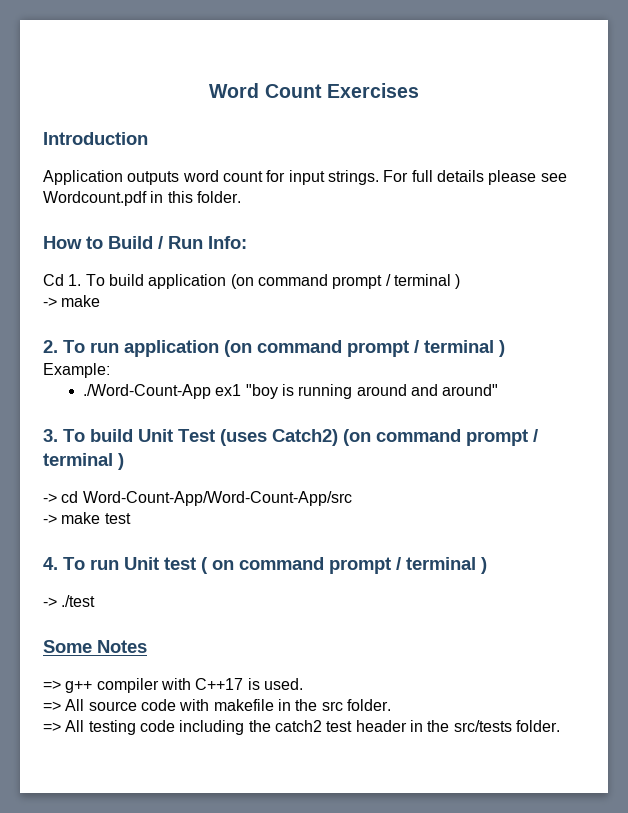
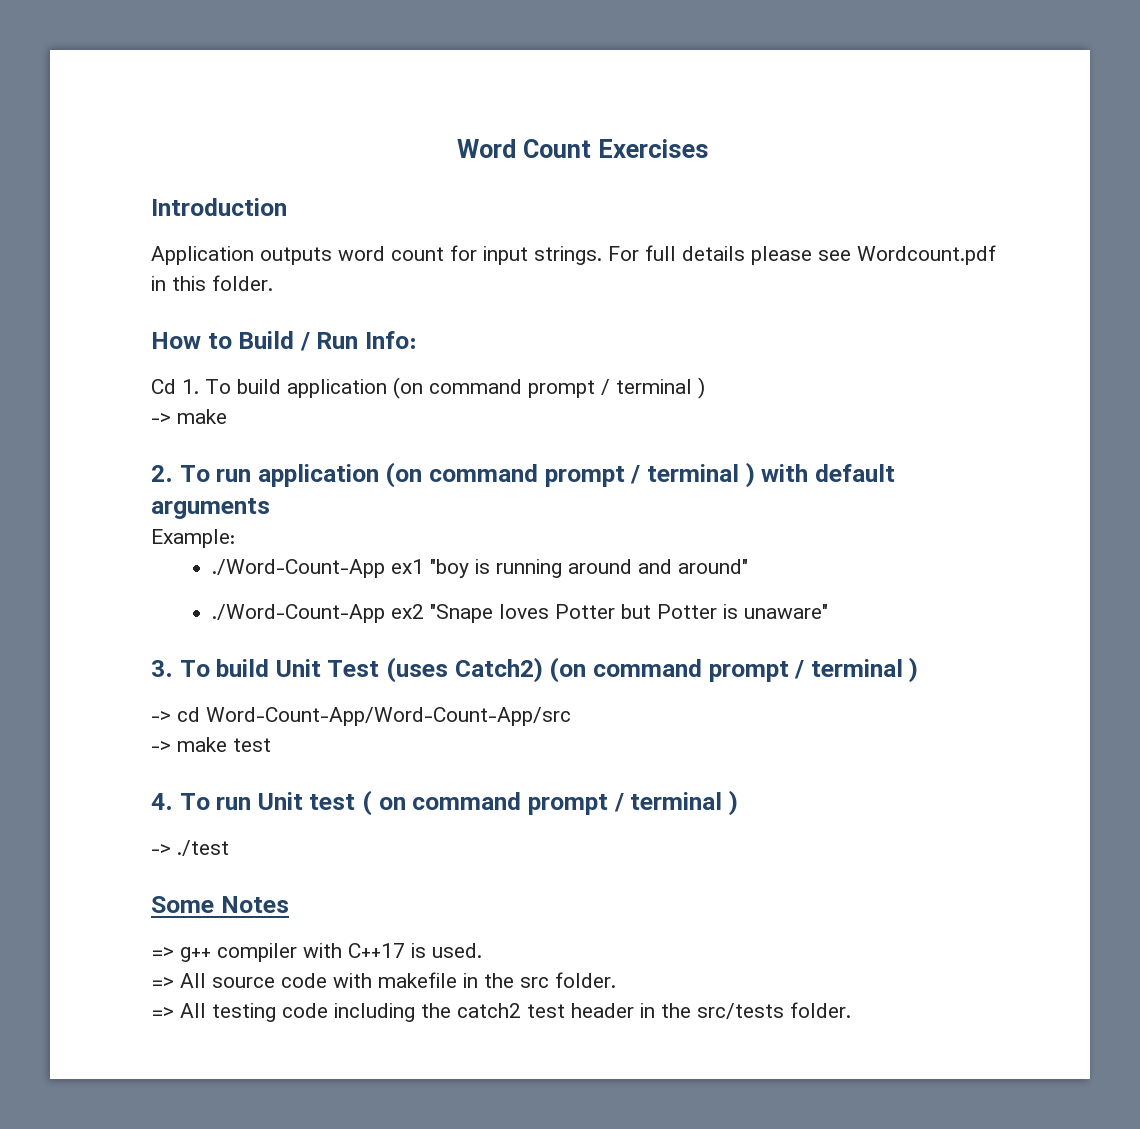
- 2. To run application (on command prompt / terminal )
+ 2. To run application (on command prompt / terminal ) with default arguments
+ ./Word-Count-App ex2 "Snape loves Potter but Potter is unaware"

